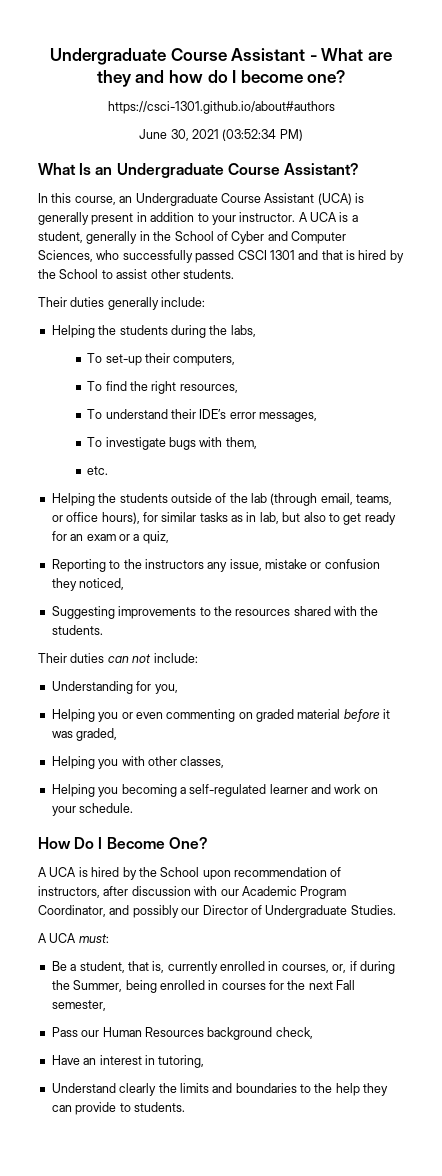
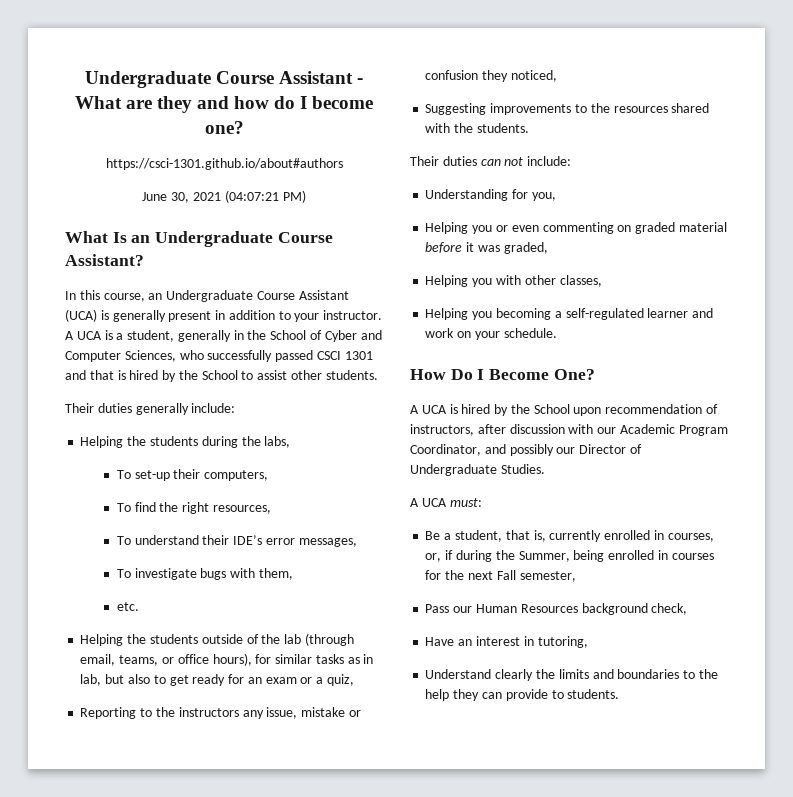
- June 30, 2021 (03:52:34 PM)
+ June 30, 2021 (04:07:21 PM)

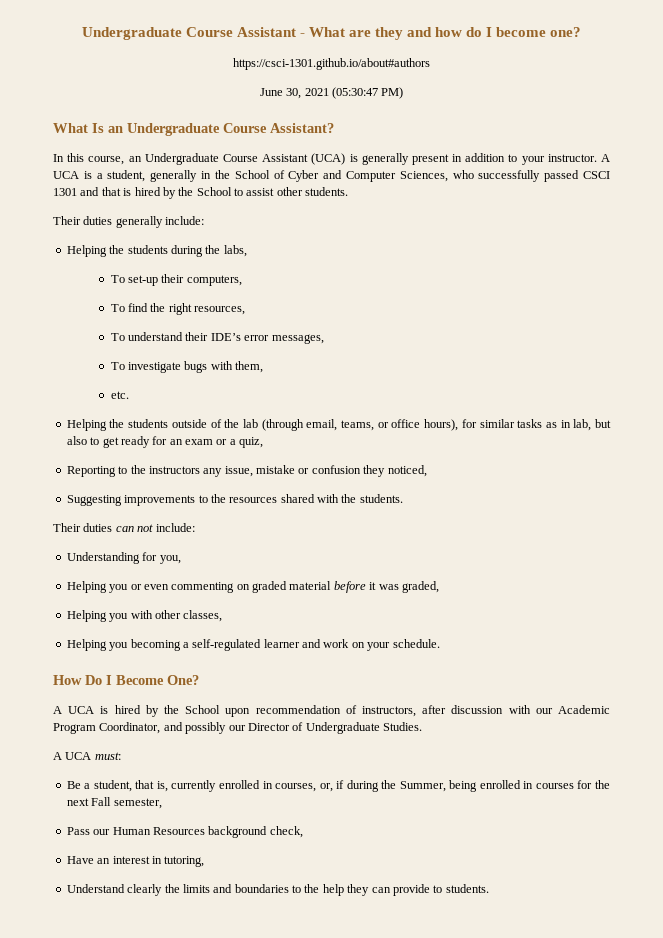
- June 30, 2021 (04:07:21 PM)
+ June 30, 2021 (05:30:47 PM)

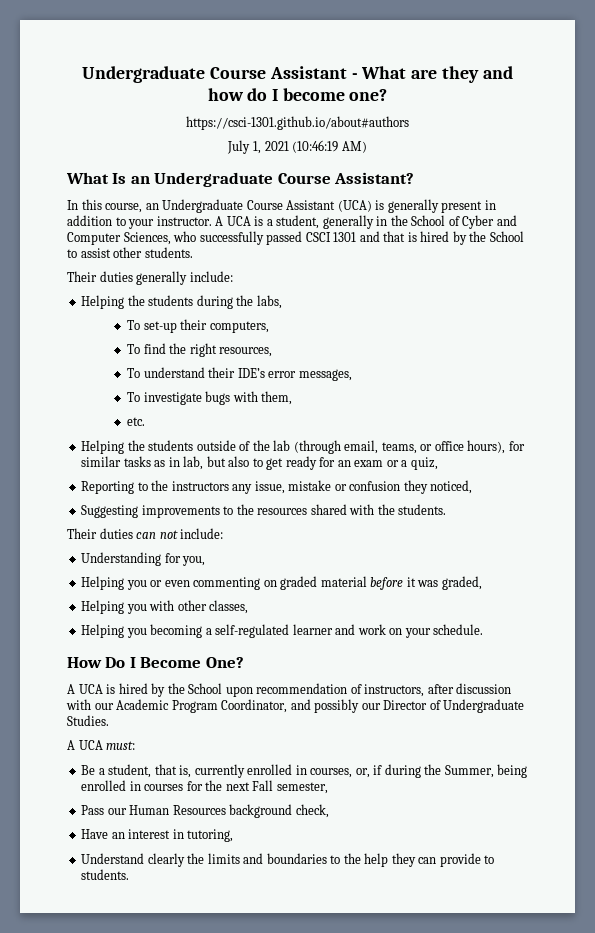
- June 30, 2021 (05:30:47 PM)
+ July 1, 2021 (10:46:19 AM)

